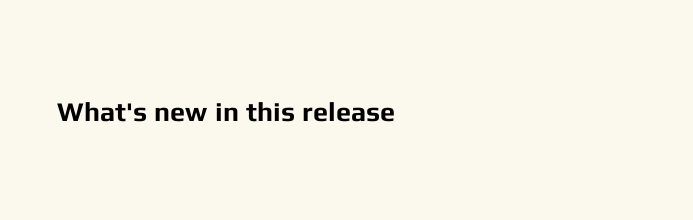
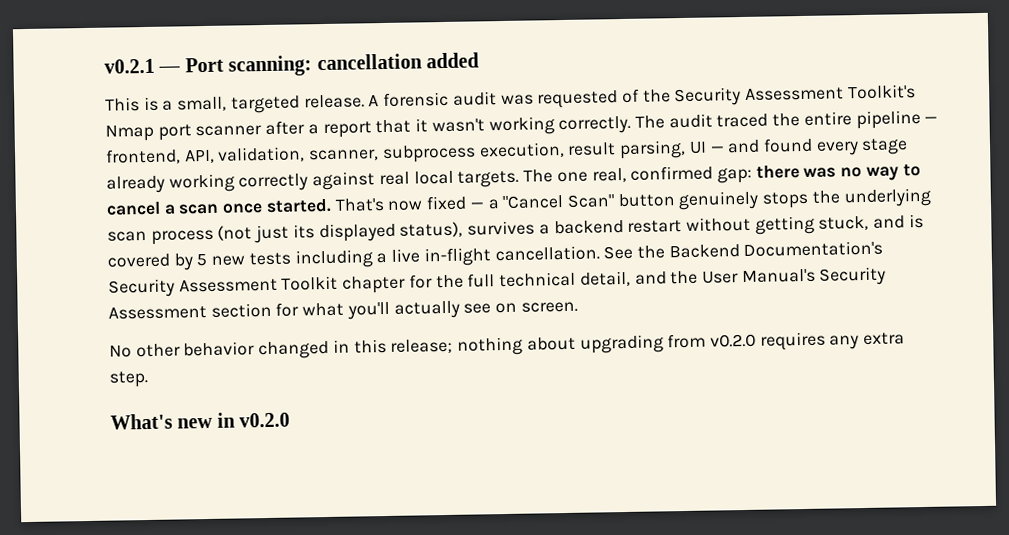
+ v0.2.1 — Port scanning: cancellation added
+ This is a small, targeted release. A forensic audit was requested of the Security Assessment Toolkit's Nmap port scanner after a report that it wasn't working correctly. The audit traced the entire pipeline — frontend, API, validation, scanner, subprocess execution, result parsing, UI — and found every stage already working correctly against real local targets. The one real, confirmed gap: there was no way to cancel a scan once started. That's now fixed — a "Cancel Scan" button genuinely stops the underlying scan process (not just its displayed status), survives a backend restart without getting stuck, and is covered by 5 new tests including a live in-flight cancellation. See the Backend Documentation's Security Assessment Toolkit chapter for the full technical detail, and the User Manual's Security Assessment section for what you'll actually see on screen.
+ No other behavior changed in this release; nothing about upgrading from v0.2.0 requires any extra step.
- What's new in this release
+ What's new in v0.2.0

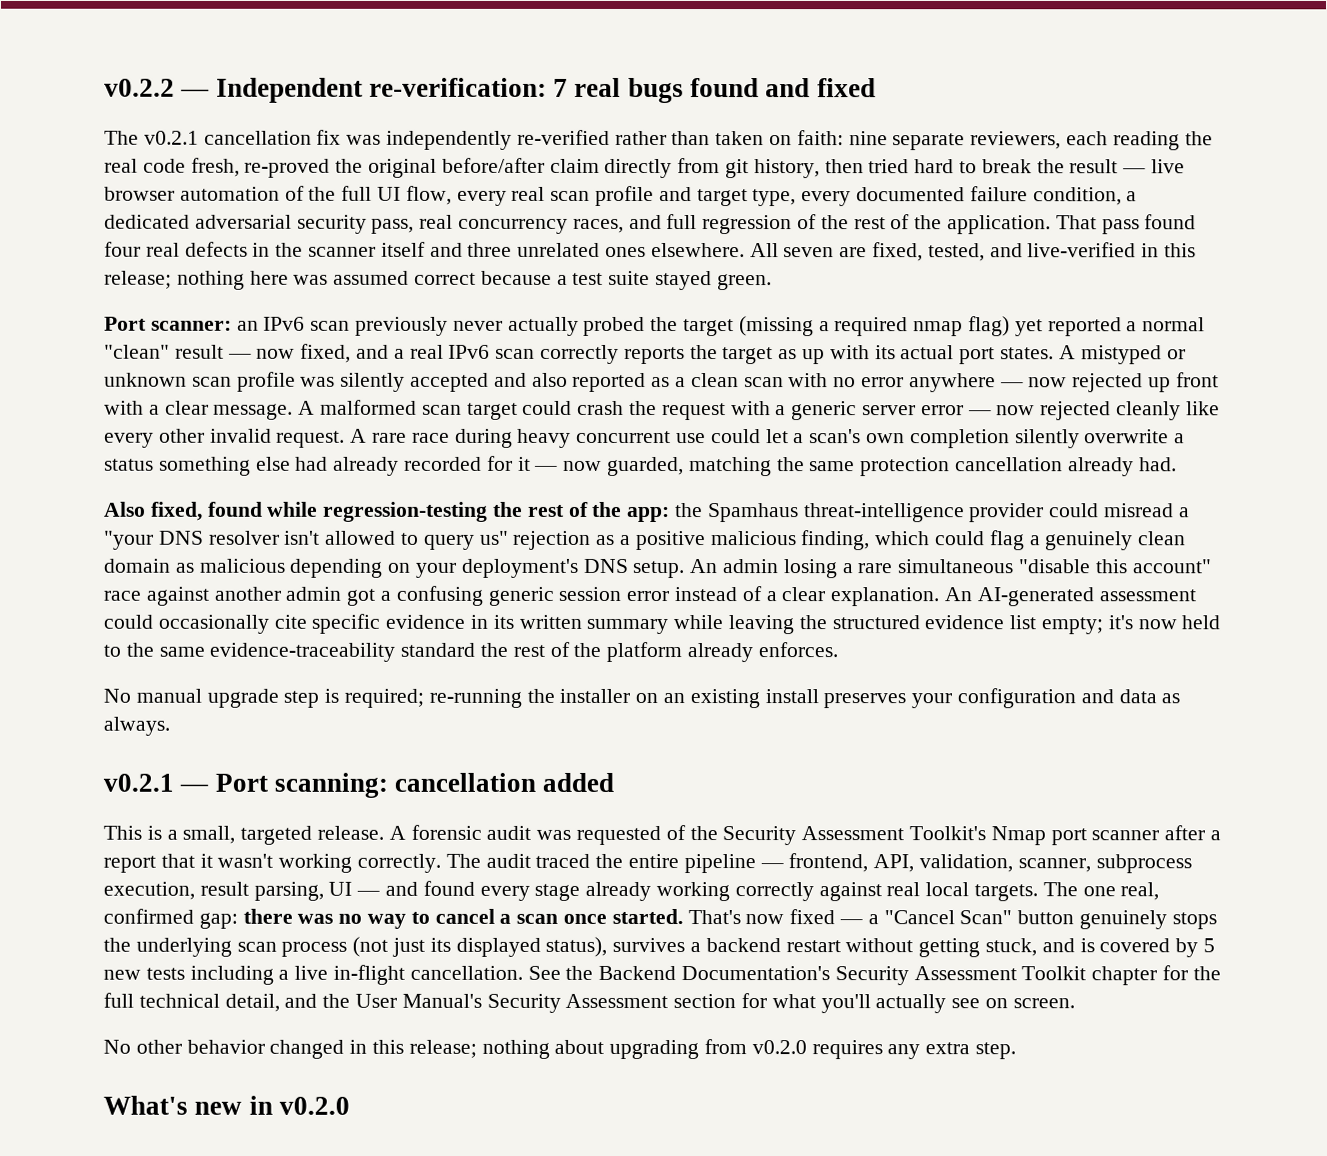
+ v0.2.2 — Independent re-verification: 7 real bugs found and fixed
+ The v0.2.1 cancellation fix was independently re-verified rather than taken on faith: nine separate reviewers, each reading the real code fresh, re-proved the original before/after claim directly from git history, then tried hard to break the result — live browser automation of the full UI flow, every real scan profile and target type, every documented failure condition, a dedicated adversarial security pass, real concurrency races, and full regression of the rest of the application. That pass found four real defects in the scanner itself and three unrelated ones elsewhere. All seven are fixed, tested, and live-verified in this release; nothing here was assumed correct because a test suite stayed green.
+ Port scanner: an IPv6 scan previously never actually probed the target (missing a required nmap flag) yet reported a normal "clean" result — now fixed, and a real IPv6 scan correctly reports the target as up with its actual port states. A mistyped or unknown scan profile was silently accepted and also reported as a clean scan with no error anywhere — now rejected up front with a clear message. A malformed scan target could crash the request with a generic server error — now rejected cleanly like every other invalid request. A rare race during heavy concurrent use could let a scan's own completion silently overwrite a status something else had already recorded for it — now guarded, matching the same protection cancellation already had.
+ Also fixed, found while regression-testing the rest of the app: the Spamhaus threat-intelligence provider could misread a "your DNS resolver isn't allowed to query us" rejection as a positive malicious finding, which could flag a genuinely clean domain as malicious depending on your deployment's DNS setup. An admin losing a rare simultaneous "disable this account" race against another admin got a confusing generic session error instead of a clear explanation. An AI-generated assessment could occasionally cite specific evidence in its written summary while leaving the structured evidence list empty; it's now held to the same evidence-traceability standard the rest of the platform already enforces.
+ No manual upgrade step is required; re-running the installer on an existing install preserves your configuration and data as always.

